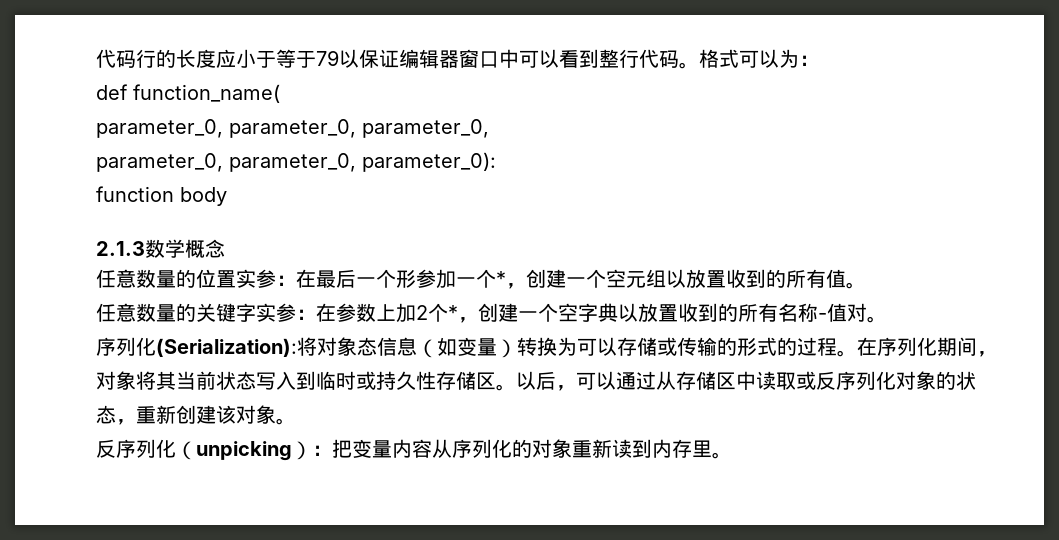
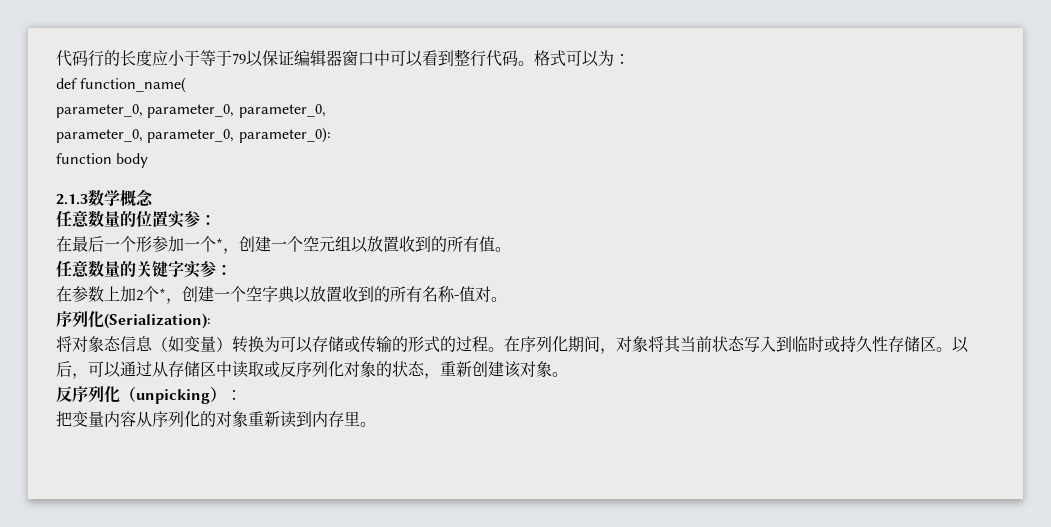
- 任意数量的位置实参：在最后一个形参加一个*，创建一个空元组以放置收到的所有值。
+ 任意数量的位置实参：
+ 在最后一个形参加一个*，创建一个空元组以放置收到的所有值。
- 任意数量的关键字实参：在参数上加2个*，创建一个空字典以放置收到的所有名称-值对。
+ 任意数量的关键字实参：
+ 在参数上加2个*，创建一个空字典以放置收到的所有名称-值对。
- 序列化(Serialization):将对象态信息（如变量）转换为可以存储或传输的形式的过程。
+ 序列化(Serialization):
+ 将对象态信息（如变量）转换为可以存储或传输的形式的过程。
- 反序列化（unpicking）：把变量内容从序列化的对象重新读到内存里。
+ 反序列化（unpicking）：
+ 把变量内容从序列化的对象重新读到内存里。

